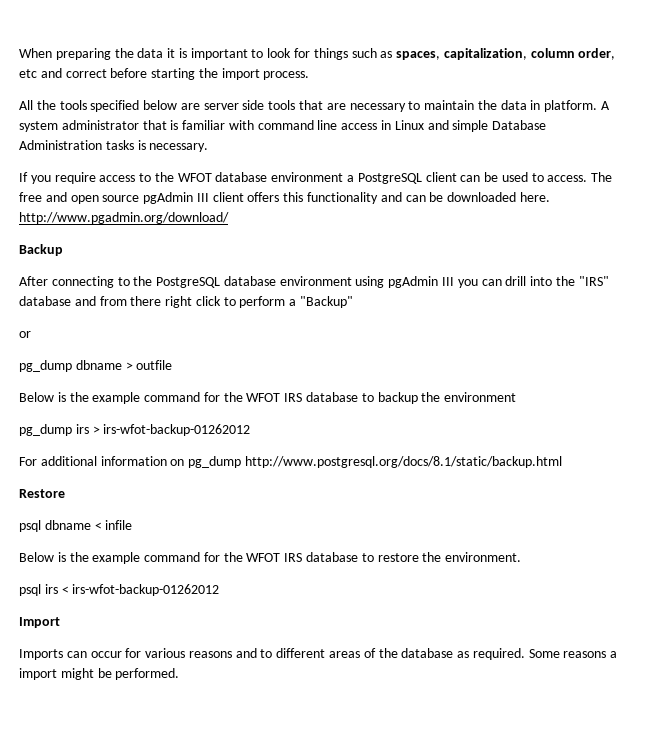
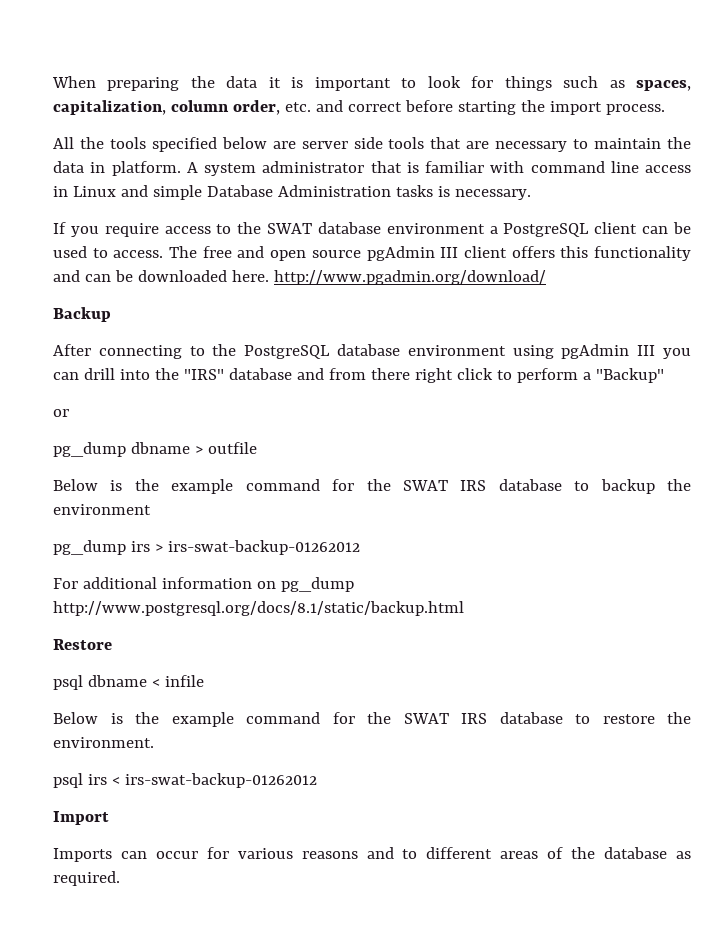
- When preparing the data it is important to look for things such as spaces, capitalization, column order, etc and correct before starting the import process.
+ When preparing the data it is important to look for things such as spaces, capitalization, column order, etc. and correct before starting the import process.
- If you require access to the WFOT database environment a PostgreSQL client can be used to access.
+ If you require access to the SWAT database environment a PostgreSQL client can be used to access.
- Below is the example command for the WFOT IRS database to backup the environment
+ Below is the example command for the SWAT IRS database to backup the environment
- pg_dump irs > irs-wfot-backup-01262012
+ pg_dump irs > irs-swat-backup-01262012
- Below is the example command for the WFOT IRS database to restore the environment.
+ Below is the example command for the SWAT IRS database to restore the environment.
- psql irs < irs-wfot-backup-01262012
+ psql irs < irs-swat-backup-01262012
- Some reasons a import might be performed.

